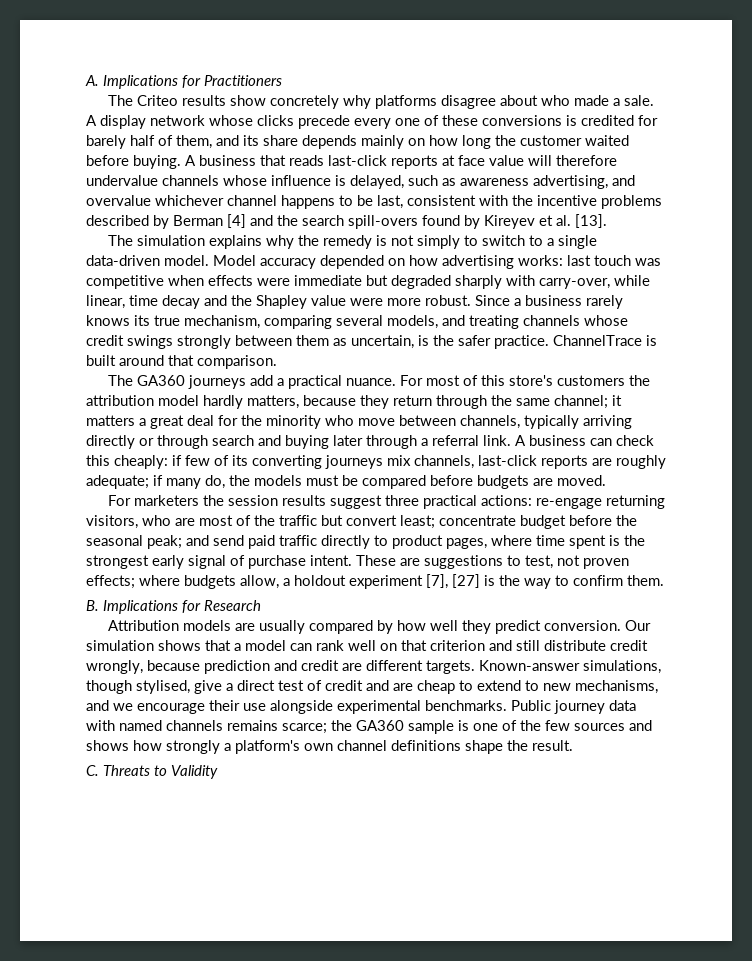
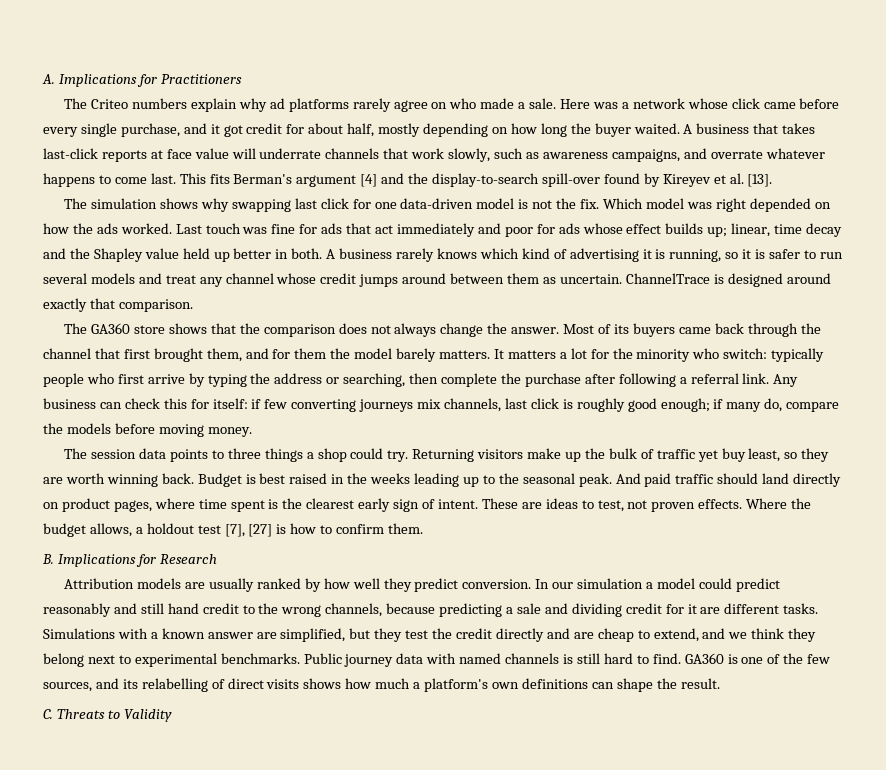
- The Criteo results show concretely why platforms disagree about who made a sale. A display network whose clicks precede every one of these conversions is credited for barely half of them, and its share depends mainly on how long the customer waited before buying.
+ The Criteo numbers explain why ad platforms rarely agree on who made a sale. Here was a network whose click came before every single purchase, and it got credit for about half, mostly depending on how long the buyer waited.
- A business that reads last-click reports at face value will therefore undervalue channels whose influence is delayed, such as awareness advertising, and overvalue whichever channel happens to be last, consistent with the incentive problems described by Berman [4] and the search spill-overs found by Kireyev et al. [13].
+ A business that takes last-click reports at face value will underrate channels that work slowly, such as awareness campaigns, and overrate whatever happens to come last. This fits Berman's argument [4] and the display-to-search spill-over found by Kireyev et al. [13].
- The simulation explains why the remedy is not simply to switch to a single data-driven model. Model accuracy depended on how advertising works: last touch was competitive when effects were immediate but degraded sharply with carry-over, while linear, time decay and the Shapley value were more robust. Since a business rarely knows its true mechanism, comparing several models, and treating channels whose credit swings strongly between them as uncertain, is the safer practice. ChannelTrace is built around that comparison.
- The GA360 journeys add a practical nuance. For most of this store's customers the attribution model hardly matters, because they return through the same channel; it matters a great deal for the minority who move between channels, typically arriving directly or through search and buying later through a referral link.
+ The simulation shows why swapping last click for one data-driven model is not the fix. Which model was right depended on how the ads worked. Last touch was fine for ads that act immediately and poor for ads whose effect builds up; linear, time decay and the Shapley value held up better in both. A business rarely knows which kind of advertising it is running, so it is safer to run several models and treat any channel whose credit jumps around between them as uncertain. ChannelTrace is designed around exactly that comparison.
+ The GA360 store shows that the comparison does not always change the answer. Most of its buyers came back through the channel that first brought them, and for them the model barely matters. It matters a lot for the minority who switch: typically people who first arrive by typing the address or searching, then complete the purchase after following a referral link.
- A business can check this cheaply: if few of its converting journeys mix channels, last-click reports are roughly adequate; if many do, the models must be compared before budgets are moved.
- For marketers the session results suggest three practical actions: re-engage returning visitors, who are most of the traffic but convert least; concentrate budget before the seasonal peak; and send paid traffic directly to product pages, where time spent is the strongest early signal of purchase intent.
+ Any business can check this for itself: if few converting journeys mix channels, last click is roughly good enough; if many do, compare the models before moving money.
+ The session data points to three things a shop could try. Returning visitors make up the bulk of traffic yet buy least, so they are worth winning back. Budget is best raised in the weeks leading up to the seasonal peak. And paid traffic should land directly on product pages, where time spent is the clearest early sign of intent.
- These are suggestions to test, not proven effects; where budgets allow, a holdout experiment [7], [27] is the way to confirm them.
+ These are ideas to test, not proven effects. Where the budget allows, a holdout test [7], [27] is how to confirm them.
- Attribution models are usually compared by how well they predict conversion.
+ Attribution models are usually ranked by how well they predict conversion.
- Our simulation shows that a model can rank well on that criterion and still distribute credit wrongly, because prediction and credit are different targets. Known-answer simulations, though stylised, give a direct test of credit and are cheap to extend to new mechanisms, and we encourage their use alongside experimental benchmarks.
+ In our simulation a model could predict reasonably and still hand credit to the wrong channels, because predicting a sale and dividing credit for it are different tasks. Simulations with a known answer are simplified, but they test the credit directly and are cheap to extend, and we think they belong next to experimental benchmarks.
- Public journey data with named channels remains scarce; the GA360 sample is one of the few sources and shows how strongly a platform's own channel definitions shape the result.
+ Public journey data with named channels is still hard to find. GA360 is one of the few sources, and its relabelling of direct visits shows how much a platform's own definitions can shape the result.

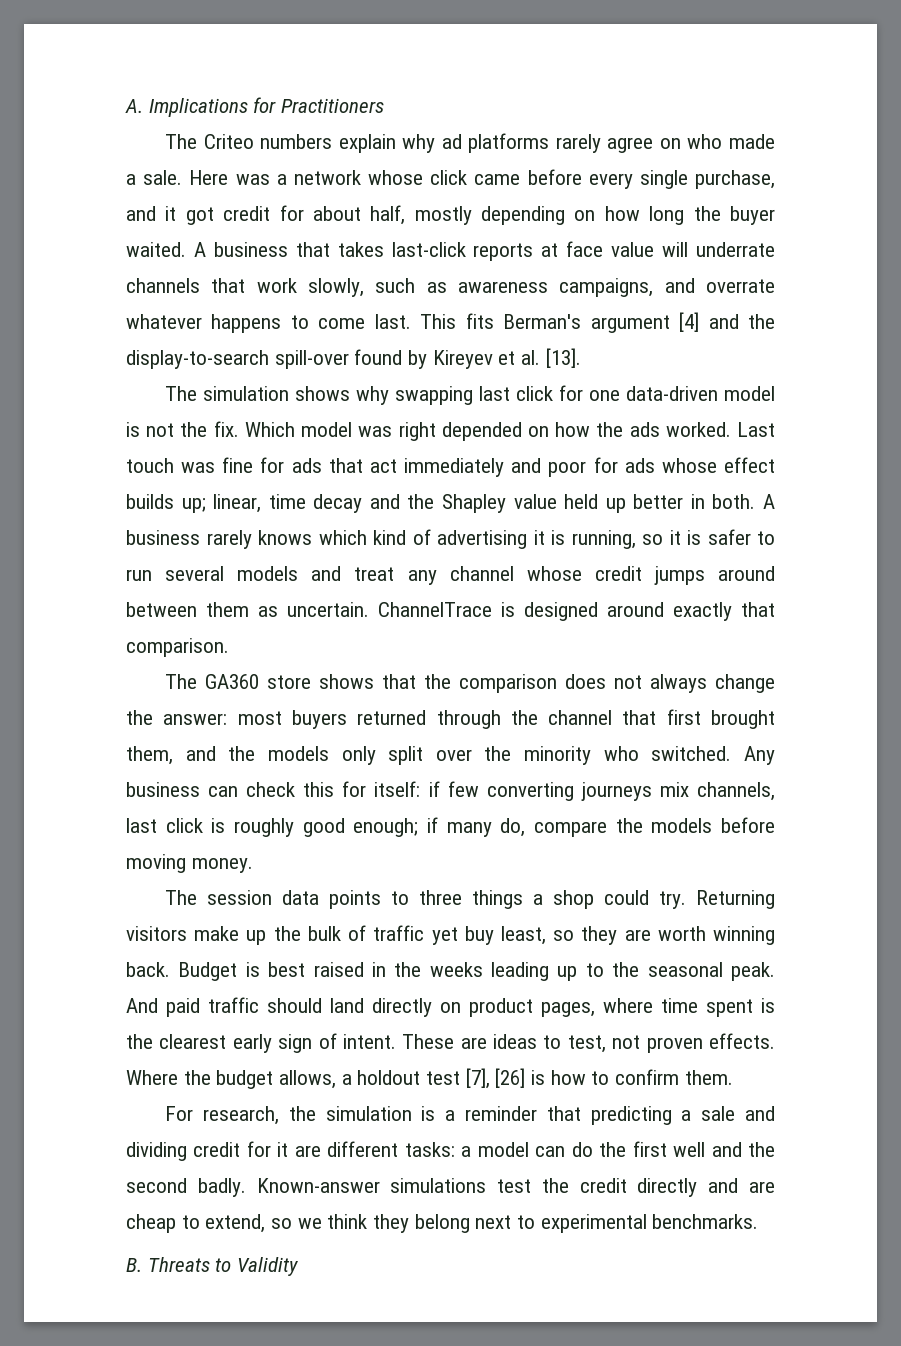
- The GA360 store shows that the comparison does not always change the answer. Most of its buyers came back through the channel that first brought them, and for them the model barely matters. It matters a lot for the minority who switch: typically people who first arrive by typing the address or searching, then complete the purchase after following a referral link.
+ The GA360 store shows that the comparison does not always change the answer: most buyers returned through the channel that first brought them, and the models only split over the minority who switched.
- Where the budget allows, a holdout test [7], [27] is how to confirm them.
+ Where the budget allows, a holdout test [7], [26] is how to confirm them.
- B. Implications for Research
- Attribution models are usually ranked by how well they predict conversion. In our simulation a model could predict reasonably and still hand credit to the wrong channels, because predicting a sale and dividing credit for it are different tasks. Simulations with a known answer are simplified, but they test the credit directly and are cheap to extend, and we think they belong next to experimental benchmarks. Public journey data with named channels is still hard to find. GA360 is one of the few sources, and its relabelling of direct visits shows how much a platform's own definitions can shape the result.
- C. Threats to Validity
+ For research, the simulation is a reminder that predicting a sale and dividing credit for it are different tasks: a model can do the first well and the second badly. Known-answer simulations test the credit directly and are cheap to extend, so we think they belong next to experimental benchmarks.
+ B. Threats to Validity

